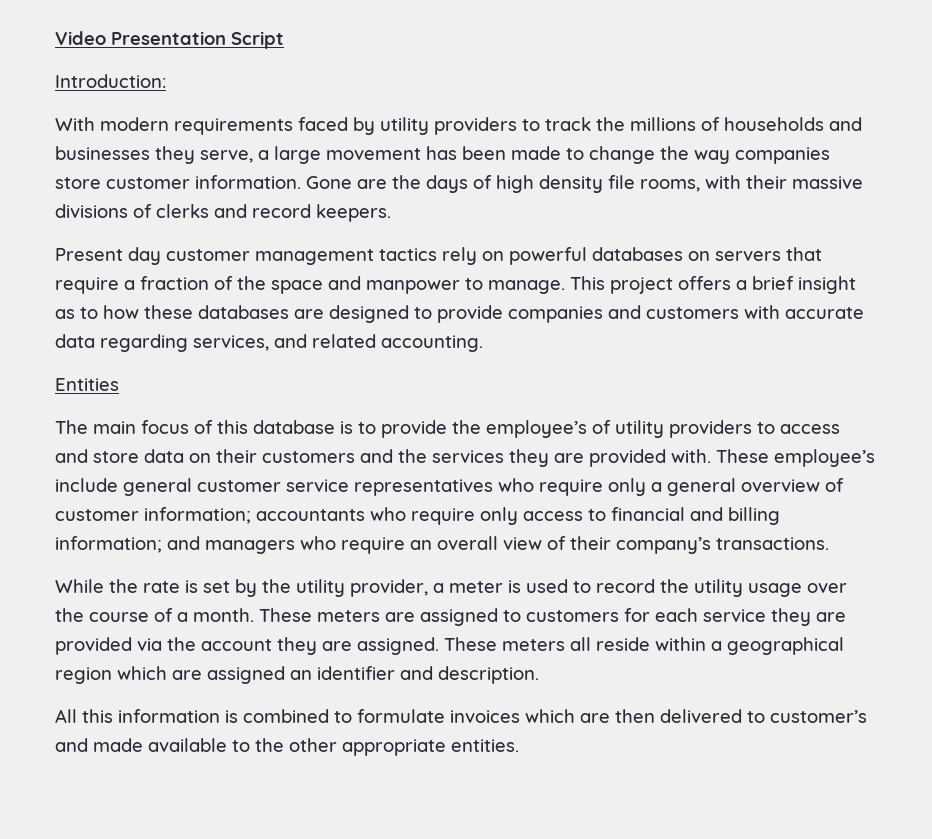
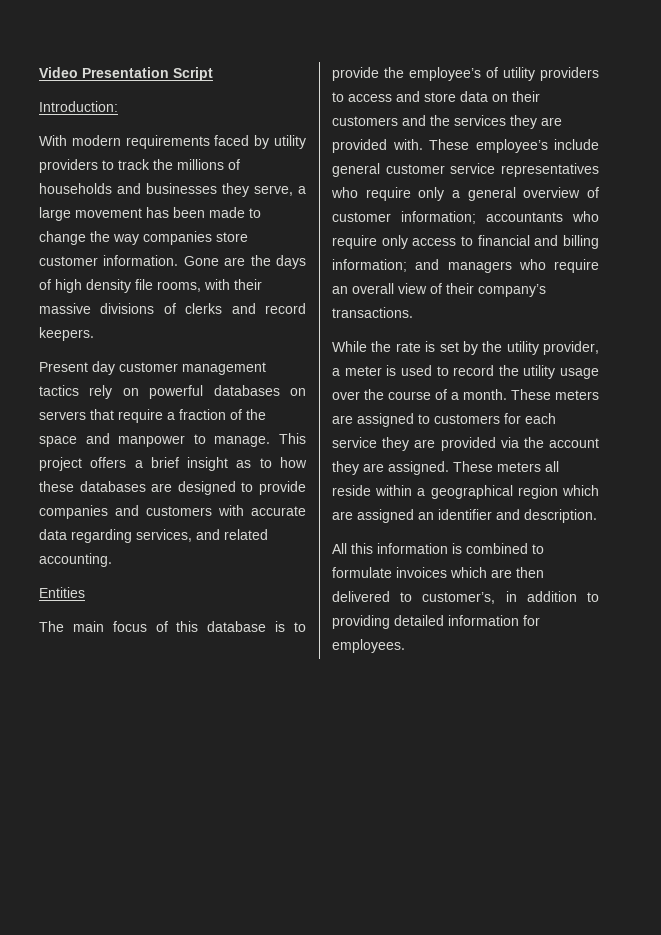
- All this information is combined to formulate invoices which are then delivered to customer’s and made available to the other appropriate entities.
+ All this information is combined to formulate invoices which are then delivered to customer’s, in addition to providing detailed information for employees.

